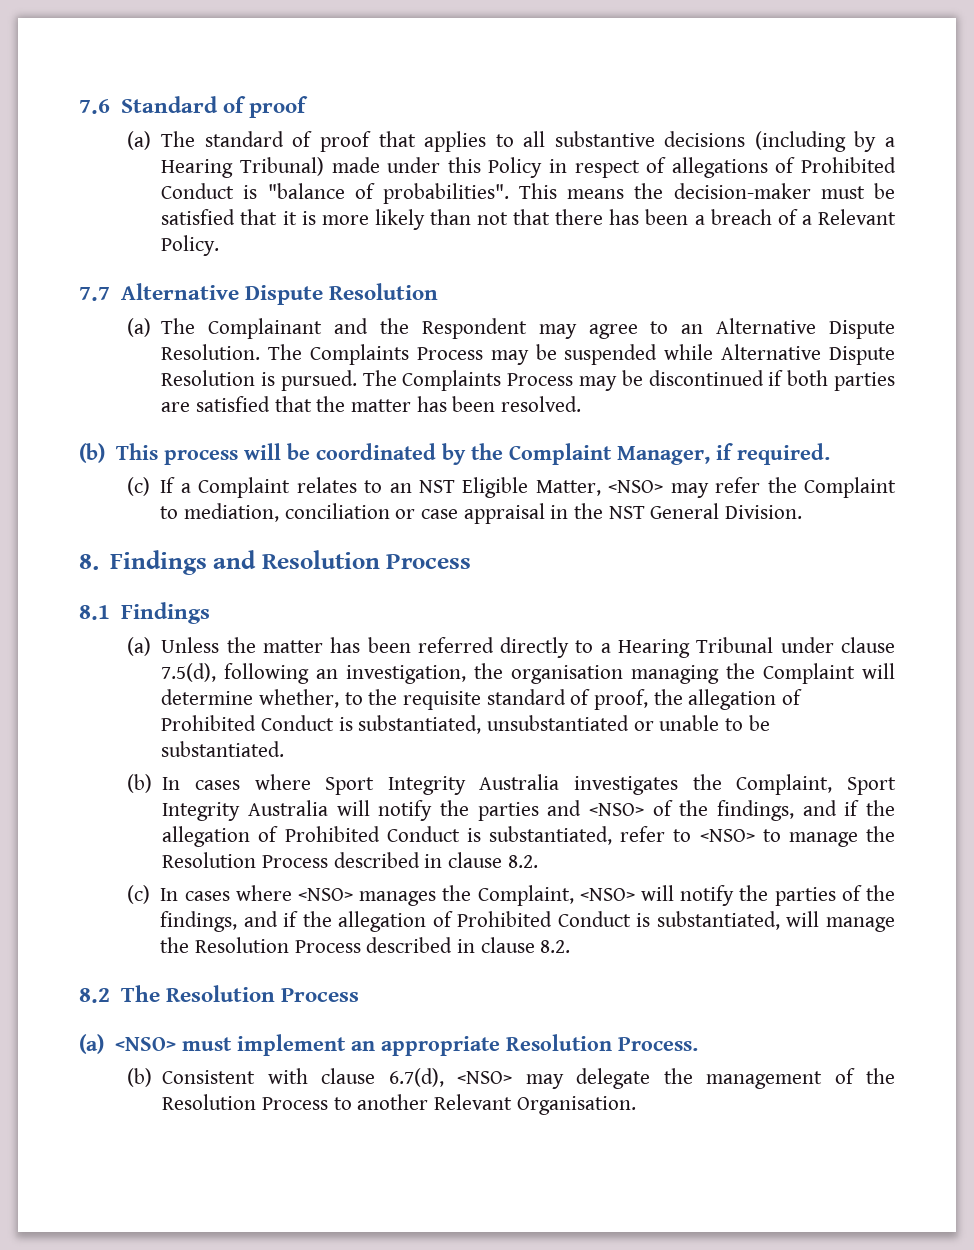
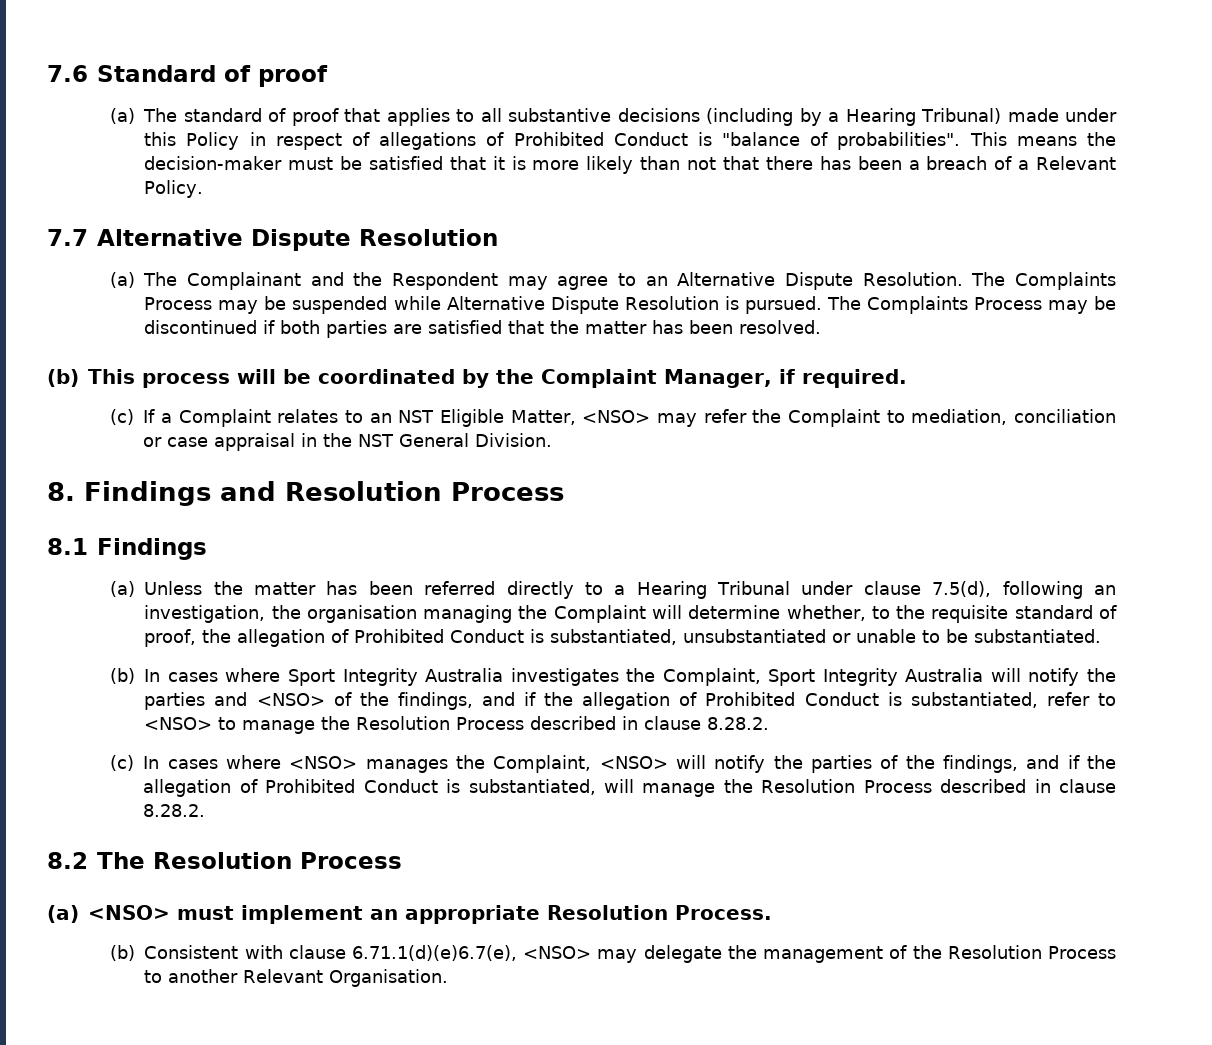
- (b) In cases where Sport Integrity Australia investigates the Complaint, Sport Integrity Australia will notify the parties and <NSO> of the findings, and if the allegation of Prohibited Conduct is substantiated, refer to <NSO> to manage the Resolution Process described in clause 8.2.
+ (b) In cases where Sport Integrity Australia investigates the Complaint, Sport Integrity Australia will notify the parties and <NSO> of the findings, and if the allegation of Prohibited Conduct is substantiated, refer to <NSO> to manage the Resolution Process described in clause 8.28.2.
- (c) In cases where <NSO> manages the Complaint, <NSO> will notify the parties of the findings, and if the allegation of Prohibited Conduct is substantiated, will manage the Resolution Process described in clause 8.2.
+ (c) In cases where <NSO> manages the Complaint, <NSO> will notify the parties of the findings, and if the allegation of Prohibited Conduct is substantiated, will manage the Resolution Process described in clause 8.28.2.
- (b) Consistent with clause 6.7(d), <NSO> may delegate the management of the Resolution Process to another Relevant Organisation.
+ (b) Consistent with clause 6.71.1(d)(e)6.7(e), <NSO> may delegate the management of the Resolution Process to another Relevant Organisation.

